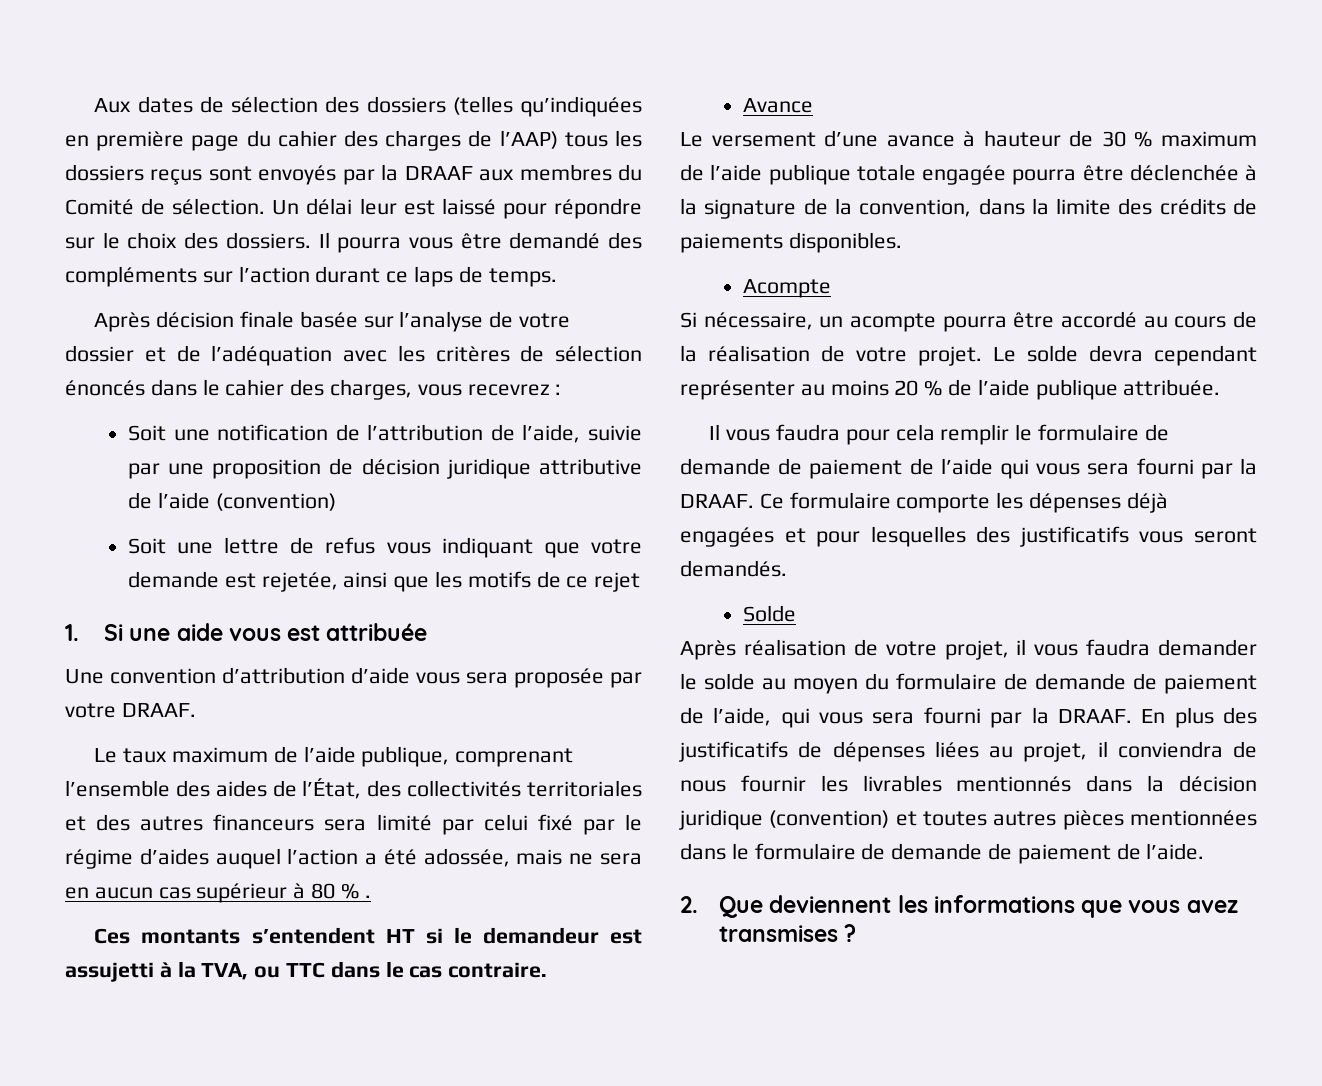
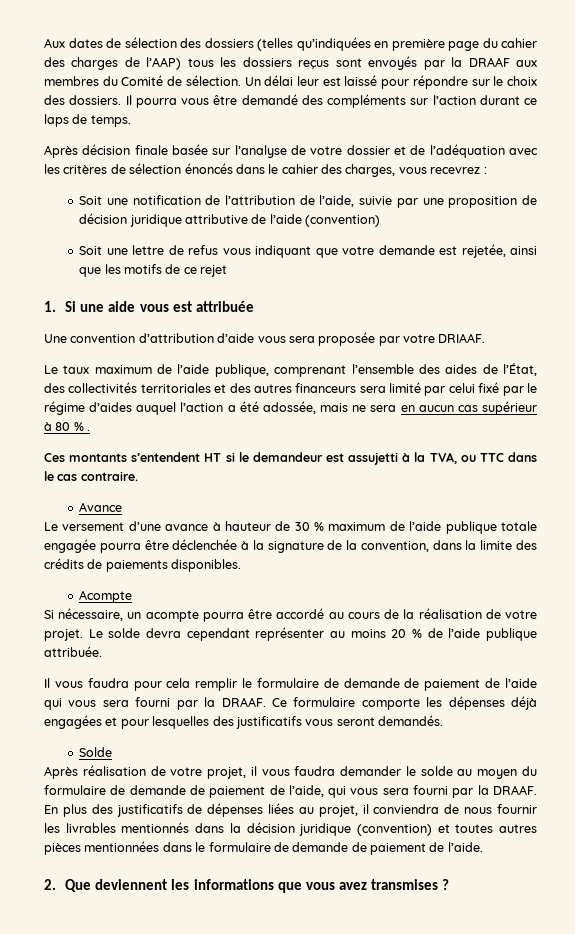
- Une convention d’attribution d’aide vous sera proposée par votre DRAAF.
+ Une convention d’attribution d’aide vous sera proposée par votre DRIAAF.

